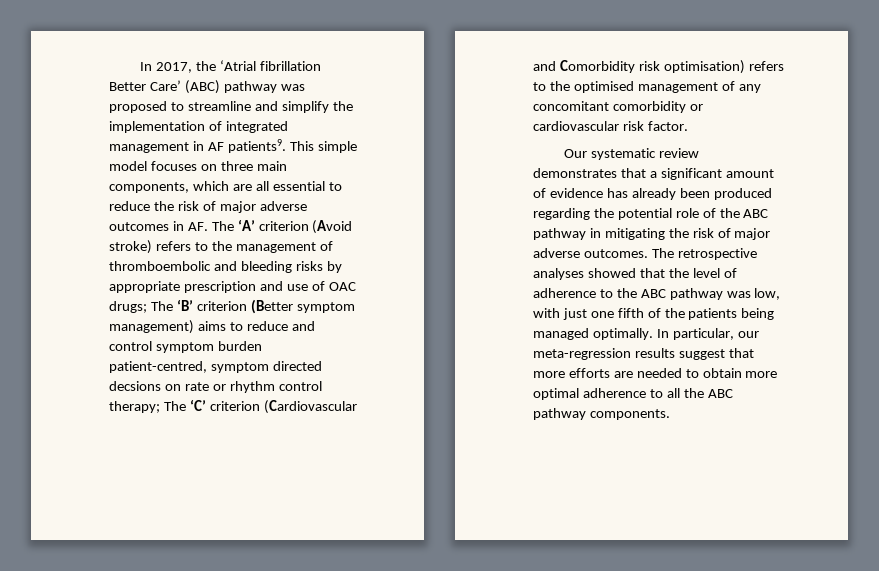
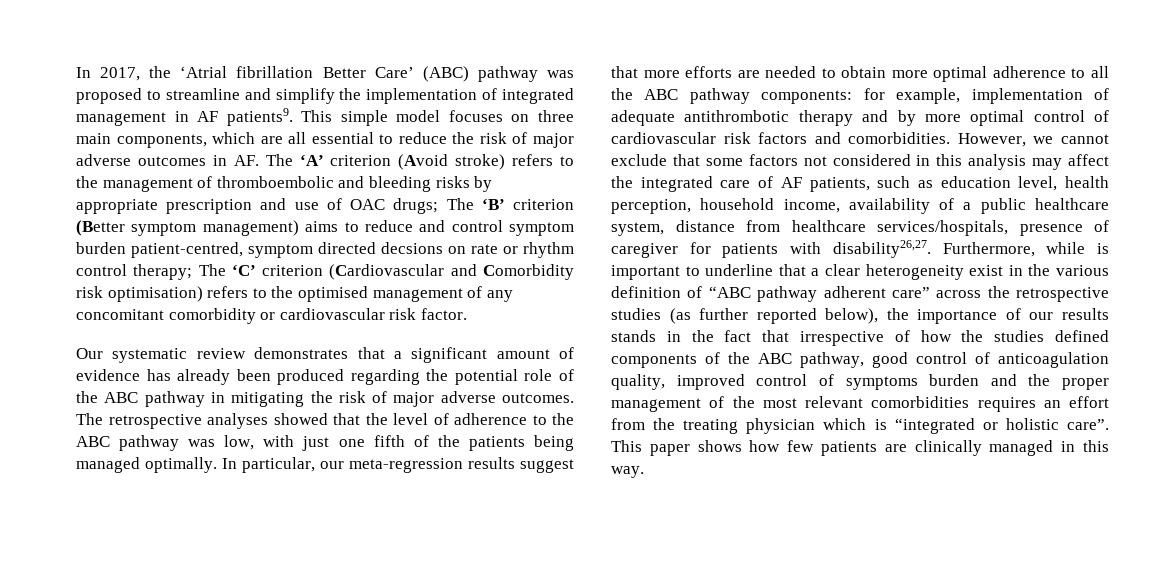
- In particular, our meta-regression results suggest that more efforts are needed to obtain more optimal adherence to all the ABC pathway components.
+ In particular, our meta-regression results suggest that more efforts are needed to obtain more optimal adherence to all the ABC pathway components: for example, implementation of adequate antithrombotic therapy and by more optimal control of cardiovascular risk factors and comorbidities. However, we cannot exclude that some factors not considered in this analysis may affect the integrated care of AF patients, such as education level, health perception, household income, availability of a public healthcare system, distance from healthcare services/hospitals, presence of caregiver for patients with disability26,27. Furthermore, while is important to underline that a clear heterogeneity exist in the various definition of “ABC pathway adherent care” across the retrospective studies (as further reported below), the importance of our results stands in the fact that irrespective of how the studies defined components of the ABC pathway, good control of anticoagulation quality, improved control of symptoms burden and the proper management of the most relevant comorbidities requires an effort from the treating physician which is “integrated or holistic care”. This paper shows how few patients are clinically managed in this way.

